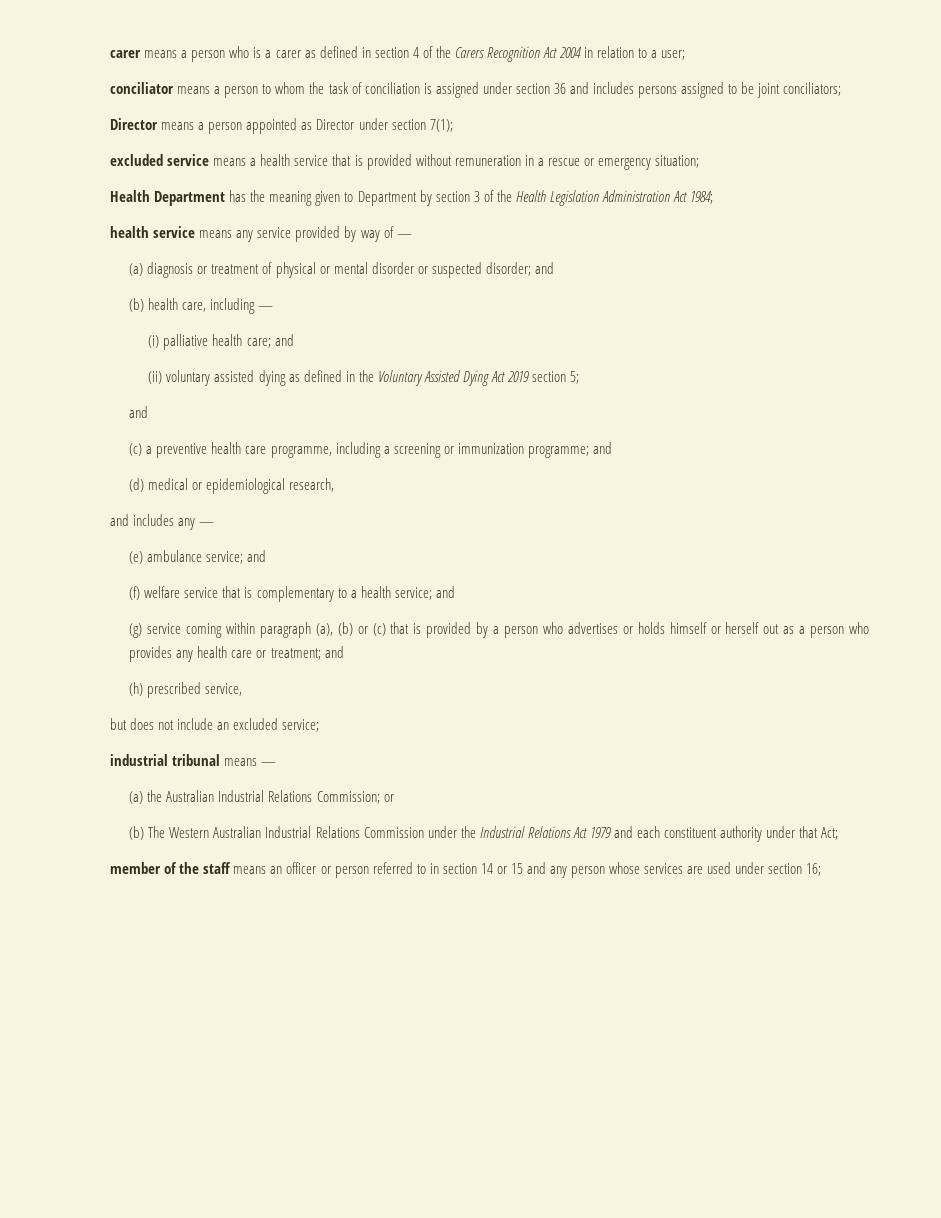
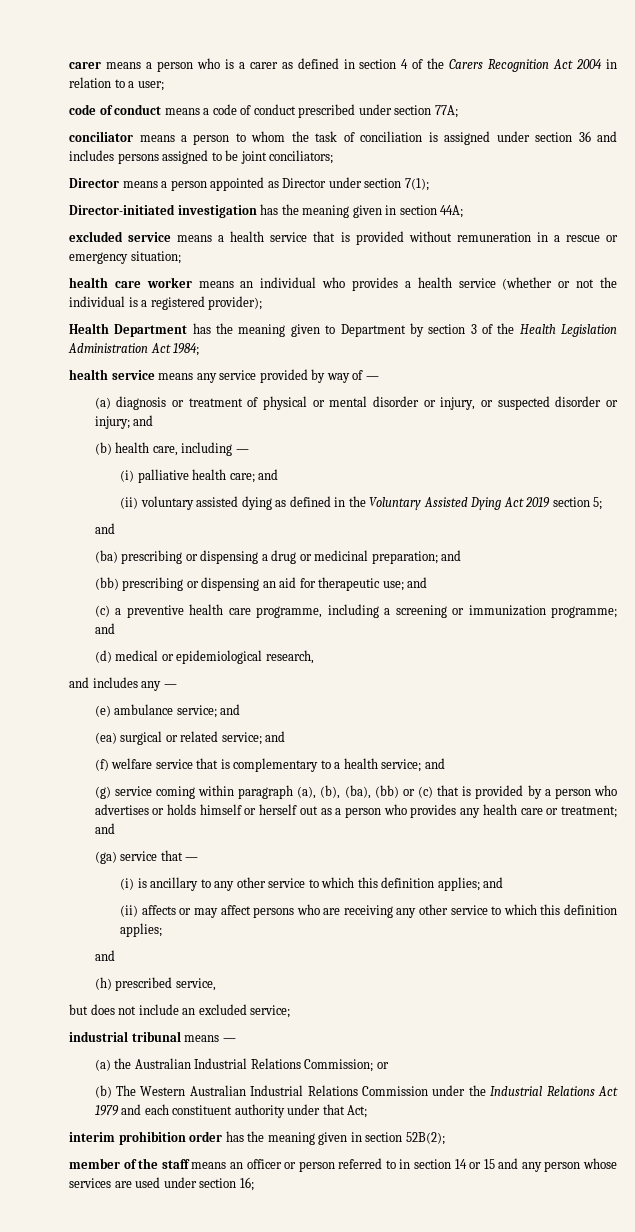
+ code of conduct means a code of conduct prescribed under section 77A;
+ Director-initiated investigation has the meaning given in section 44A;
+ health care worker means an individual who provides a health service (whether or not the individual is a registered provider);
- (a) diagnosis or treatment of physical or mental disorder or suspected disorder; and
+ (a) diagnosis or treatment of physical or mental disorder or injury, or suspected disorder or injury; and
+ (ba) prescribing or dispensing a drug or medicinal preparation; and
+ (bb) prescribing or dispensing an aid for therapeutic use; and
+ (ea) surgical or related service; and
- (g) service coming within paragraph (a), (b) or (c) that is provided by a person who advertises or holds himself or herself out as a person who provides any health care or treatment; and
+ (g) service coming within paragraph (a), (b), (ba), (bb) or (c) that is provided by a person who advertises or holds himself or herself out as a person who provides any health care or treatment; and
+ (ga) service that —
+ (i) is ancillary to any other service to which this definition applies; and
+ (ii) affects or may affect persons who are receiving any other service to which this definition applies;
+ and
+ interim prohibition order has the meaning given in section 52B(2);

